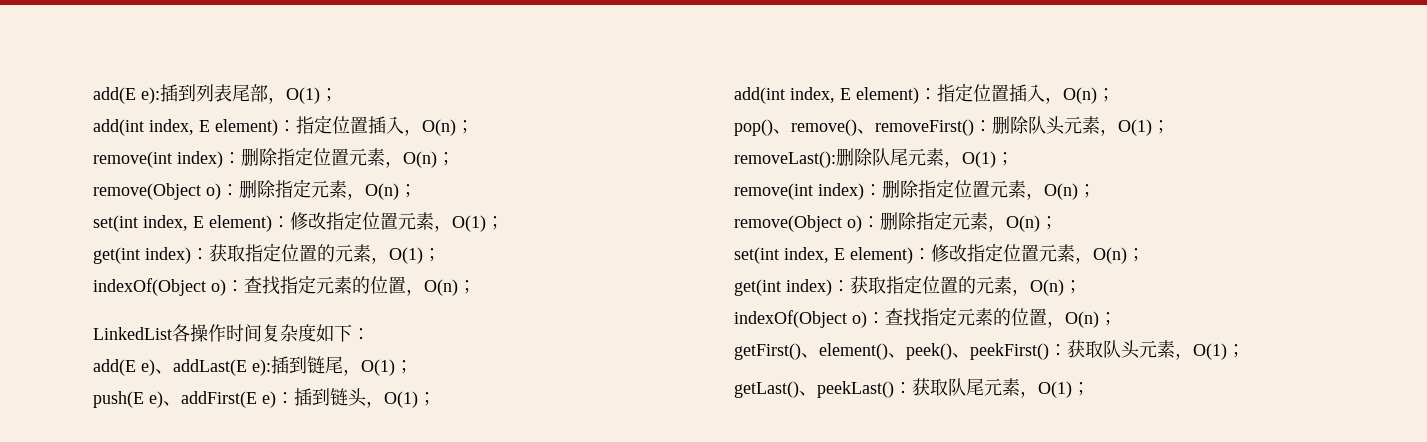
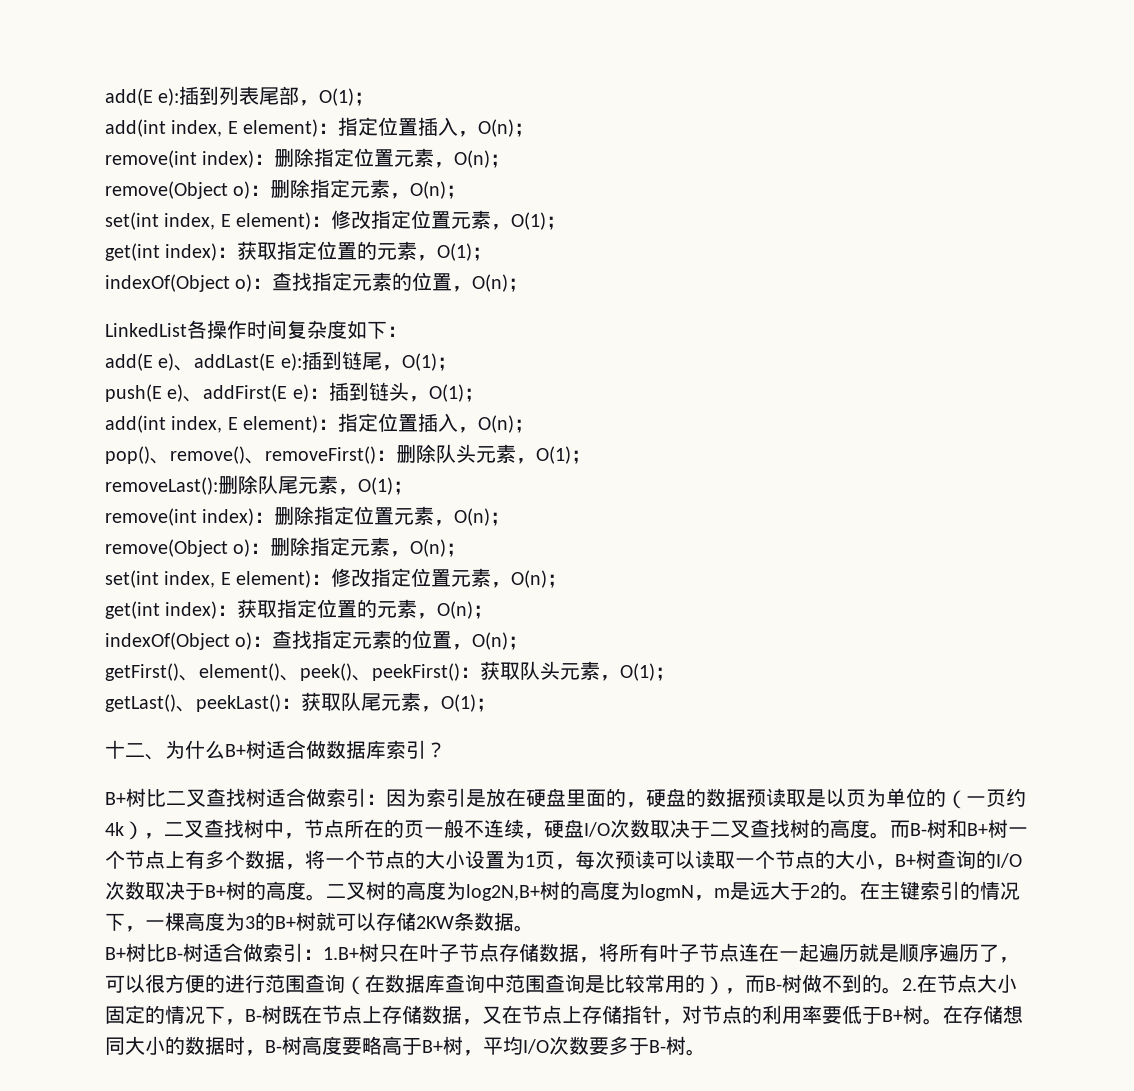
+ 十二、为什么B+树适合做数据库索引？
+ B+树比二叉查找树适合做索引：因为索引是放在硬盘里面的，硬盘的数据预读取是以页为单位的（一页约4k），二叉查找树中，节点所在的页一般不连续，硬盘I/O次数取决于二叉查找树的高度。而B-树和B+树一个节点上有多个数据，将一个节点的大小设置为1页，每次预读可以读取一个节点的大小，B+树查询的I/O次数取决于B+树的高度。二叉树的高度为log2N,B+树的高度为logmN，m是远大于2的。在主键索引的情况下，一棵高度为3的B+树就可以存储2KW条数据。
+ B+树比B-树适合做索引：1.B+树只在叶子节点存储数据，将所有叶子节点连在一起遍历就是顺序遍历了，可以很方便的进行范围查询（在数据库查询中范围查询是比较常用的），而B-树做不到的。2.在节点大小固定的情况下，B-树既在节点上存储数据，又在节点上存储指针，对节点的利用率要低于B+树。在存储想同大小的数据时，B-树高度要略高于B+树，平均I/O次数要多于B-树。

